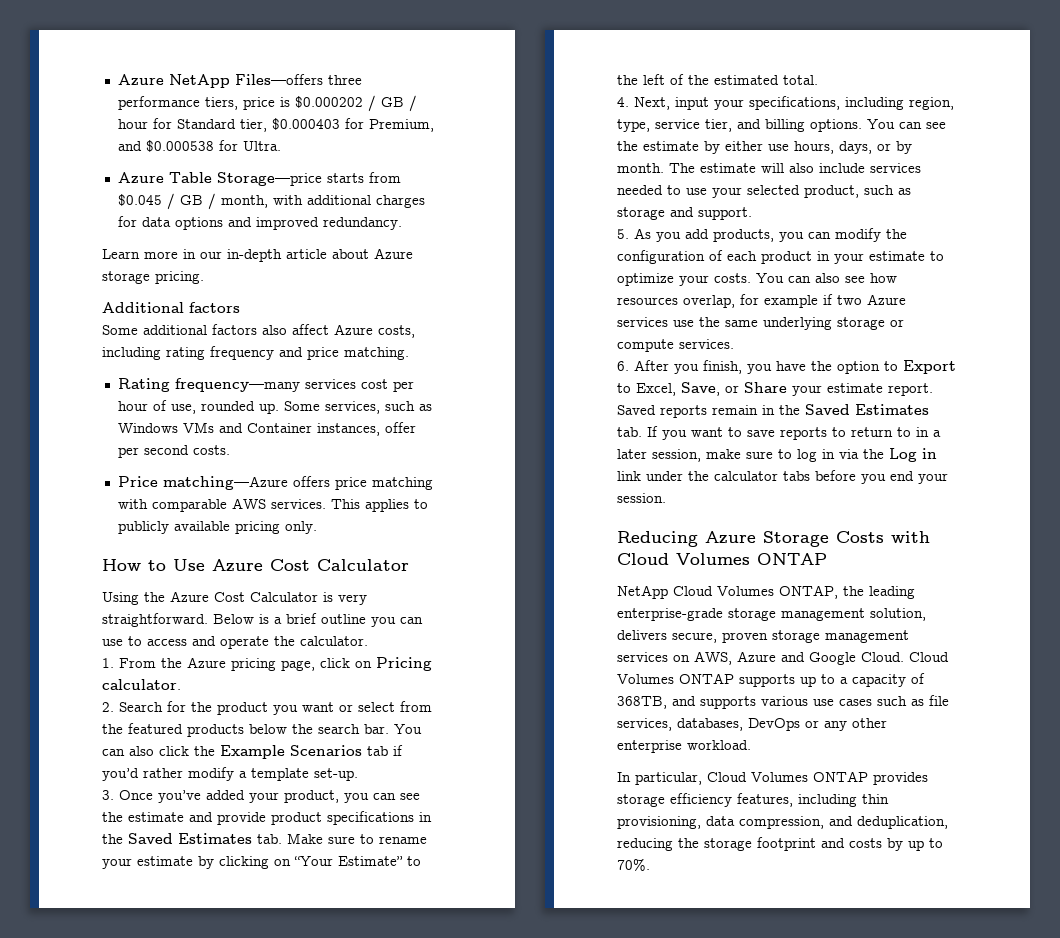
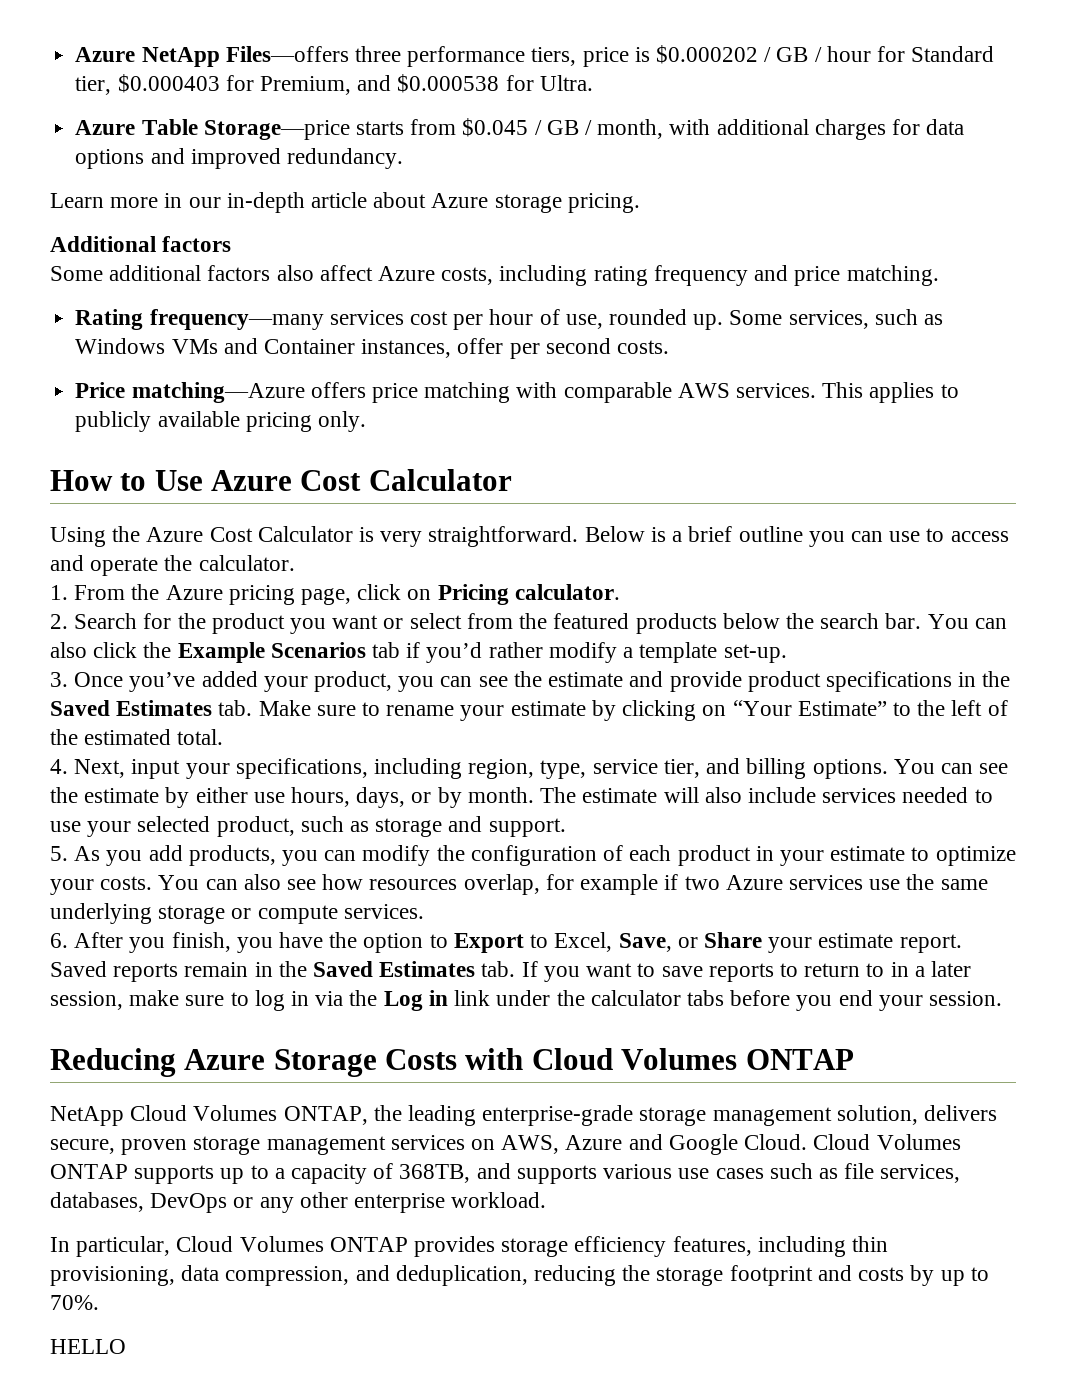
+ HELLO

